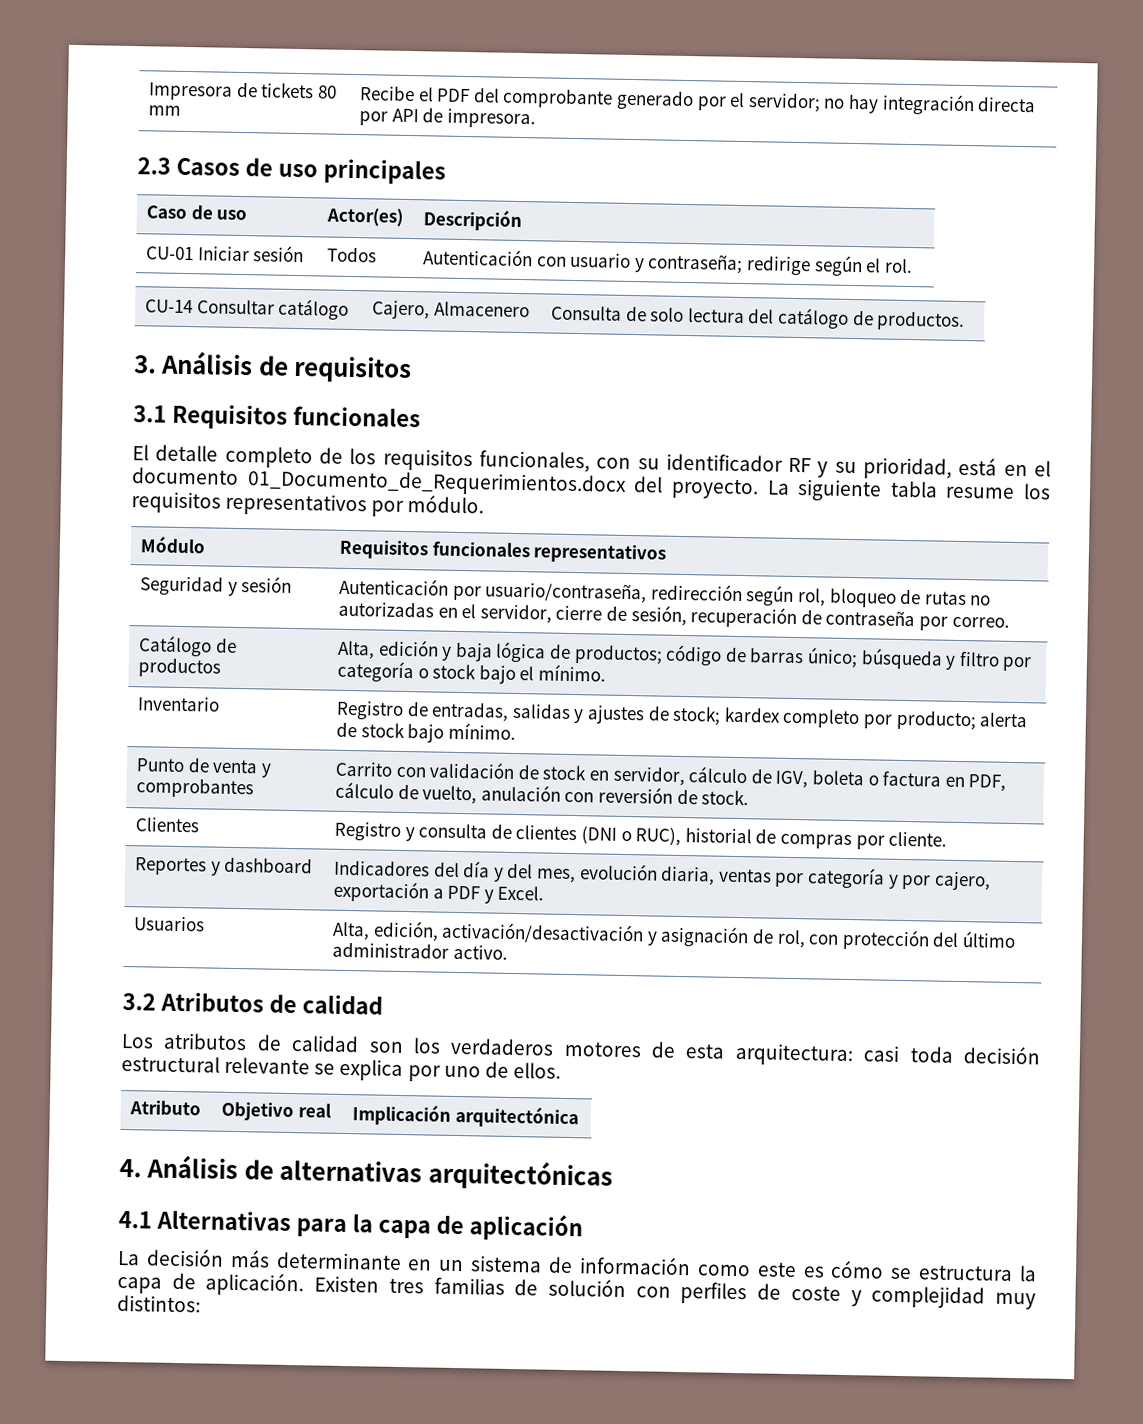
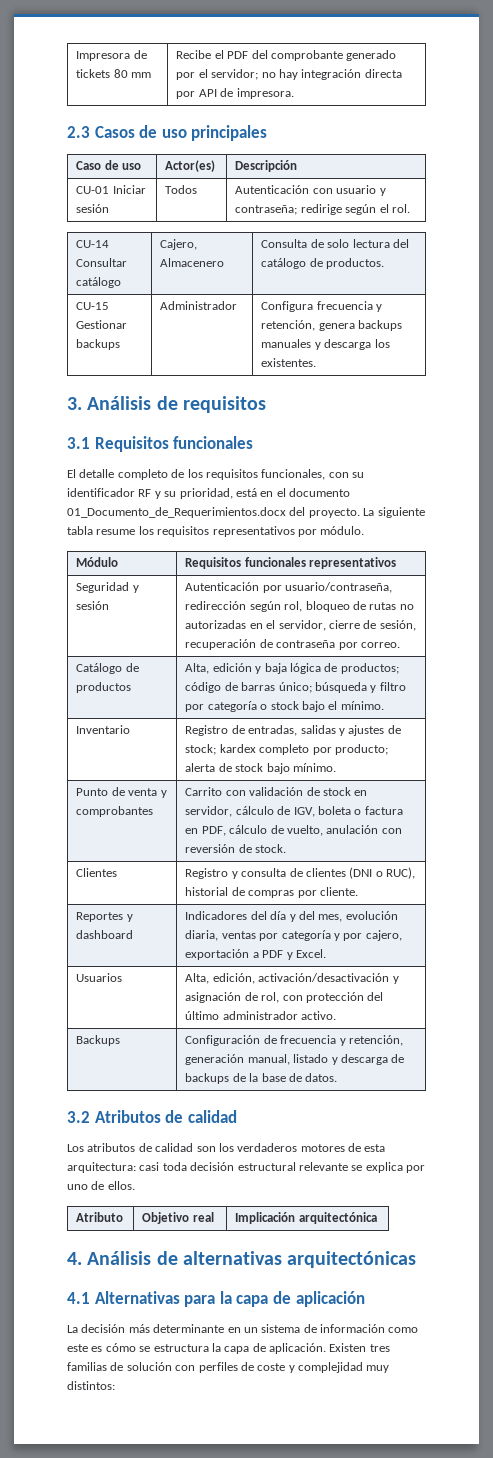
+ CU-15 Gestionar backups | Administrador | Configura frecuencia y retención, genera backups manuales y descarga los existentes.
+ Backups | Configuración de frecuencia y retención, generación manual, listado y descarga de backups de la base de datos.

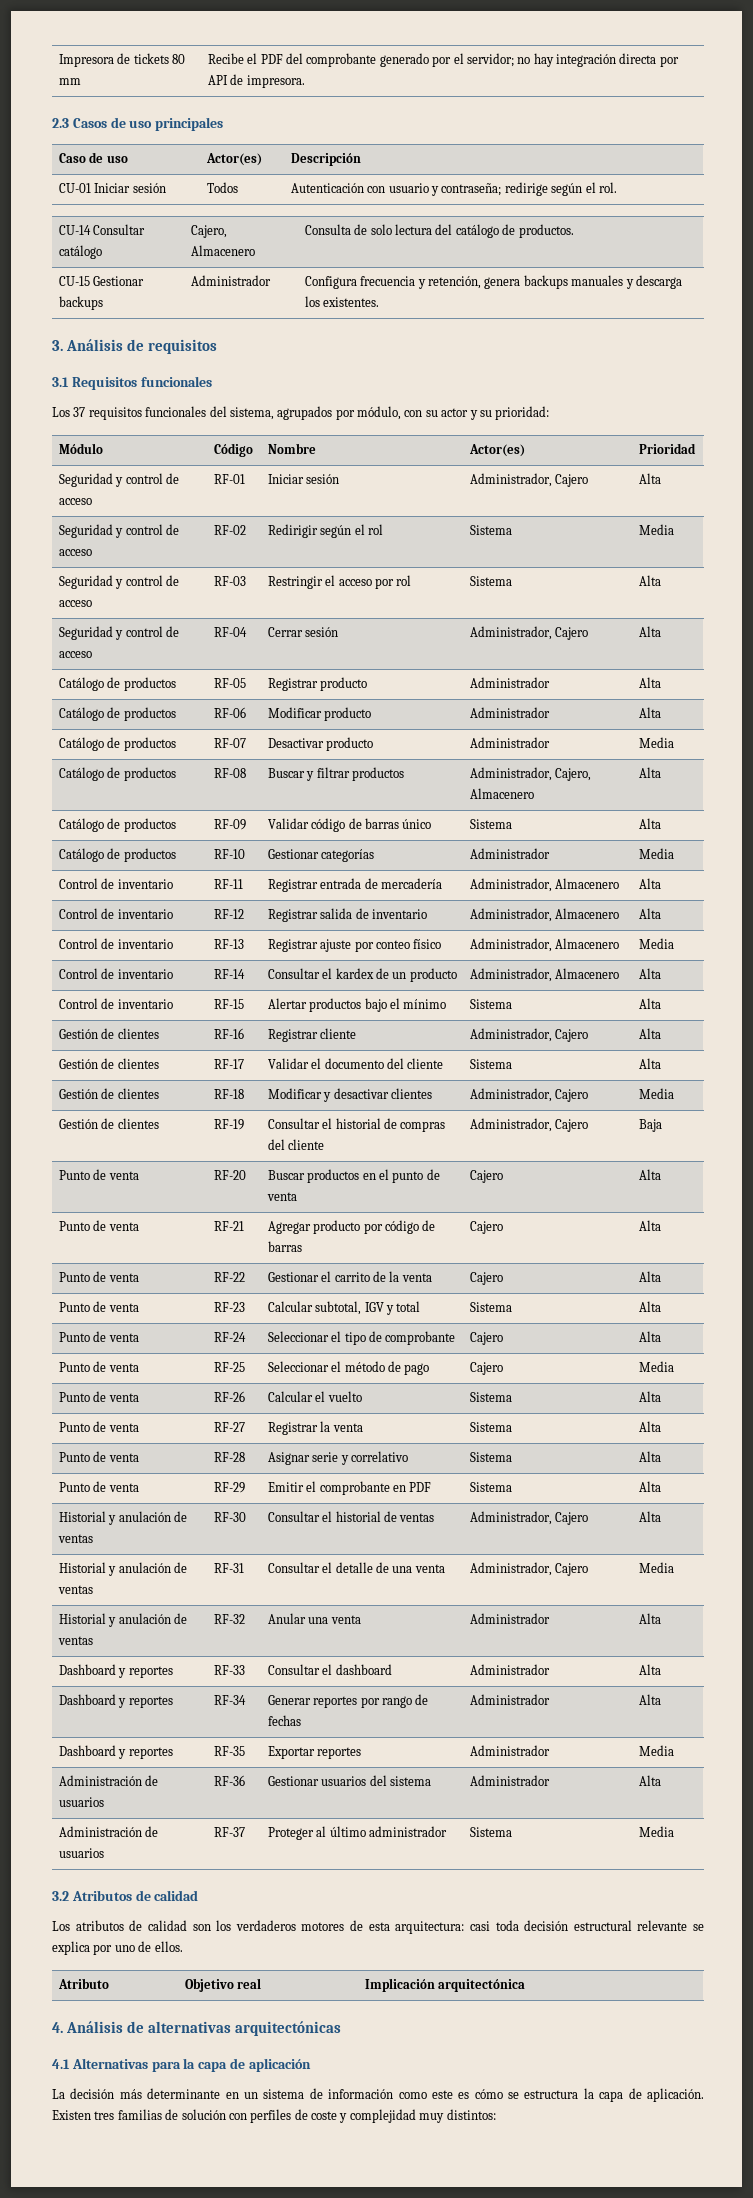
- El detalle completo de los requisitos funcionales, con su identificador RF y su prioridad, está en el documento 01_Documento_de_Requerimientos.docx del proyecto. La siguiente tabla resume los requisitos representativos por módulo.
- Módulo | Requisitos funcionales representativos
- Seguridad y sesión | Autenticación por usuario/contraseña, redirección según rol, bloqueo de rutas no autorizadas en el servidor, cierre de sesión, recuperación de contraseña por correo.
- Catálogo de productos | Alta, edición y baja lógica de productos; código de barras único; búsqueda y filtro por categoría o stock bajo el mínimo.
- Inventario | Registro de entradas, salidas y ajustes de stock; kardex completo por producto; alerta de stock bajo mínimo.
- Punto de venta y comprobantes | Carrito con validación de stock en servidor, cálculo de IGV, boleta o factura en PDF, cálculo de vuelto, anulación con reversión de stock.
- Clientes | Registro y consulta de clientes (DNI o RUC), historial de compras por cliente.
- Reportes y dashboard | Indicadores del día y del mes, evolución diaria, ventas por categoría y por cajero, exportación a PDF y Excel.
- Usuarios | Alta, edición, activación/desactivación y asignación de rol, con protección del último administrador activo.
- Backups | Configuración de frecuencia y retención, generación manual, listado y descarga de backups de la base de datos.
+ Los 37 requisitos funcionales del sistema, agrupados por módulo, con su actor y su prioridad:
+ Módulo | Código | Nombre | Actor(es) | Prioridad
+ Seguridad y control de acceso | RF-01 | Iniciar sesión | Administrador, Cajero | Alta
+ Seguridad y control de acceso | RF-02 | Redirigir según el rol | Sistema | Media
+ Seguridad y control de acceso | RF-03 | Restringir el acceso por rol | Sistema | Alta
+ Seguridad y control de acceso | RF-04 | Cerrar sesión | Administrador, Cajero | Alta
+ Catálogo de productos | RF-05 | Registrar producto | Administrador | Alta
+ Catálogo de productos | RF-06 | Modificar producto | Administrador | Alta
+ Catálogo de productos | RF-07 | Desactivar producto | Administrador | Media
+ Catálogo de productos | RF-08 | Buscar y filtrar productos | Administrador, Cajero, Almacenero | Alta
+ Catálogo de productos | RF-09 | Validar código de barras único | Sistema | Alta
+ Catálogo de productos | RF-10 | Gestionar categorías | Administrador | Media
+ Control de inventario | RF-11 | Registrar entrada de mercadería | Administrador, Almacenero | Alta
+ Control de inventario | RF-12 | Registrar salida de inventario | Administrador, Almacenero | Alta
+ Control de inventario | RF-13 | Registrar ajuste por conteo físico | Administrador, Almacenero | Media
+ Control de inventario | RF-14 | Consultar el kardex de un producto | Administrador, Almacenero | Alta
+ Control de inventario | RF-15 | Alertar productos bajo el mínimo | Sistema | Alta
+ Gestión de clientes | RF-16 | Registrar cliente | Administrador, Cajero | Alta
+ Gestión de clientes | RF-17 | Validar el documento del cliente | Sistema | Alta
+ Gestión de clientes | RF-18 | Modificar y desactivar clientes | Administrador, Cajero | Media
+ Gestión de clientes | RF-19 | Consultar el historial de compras del cliente | Administrador, Cajero | Baja
+ Punto de venta | RF-20 | Buscar productos en el punto de venta | Cajero | Alta
+ Punto de venta | RF-21 | Agregar producto por código de barras | Cajero | Alta
+ Punto de venta | RF-22 | Gestionar el carrito de la venta | Cajero | Alta
+ Punto de venta | RF-23 | Calcular subtotal, IGV y total | Sistema | Alta
+ Punto de venta | RF-24 | Seleccionar el tipo de comprobante | Cajero | Alta
+ Punto de venta | RF-25 | Seleccionar el método de pago | Cajero | Media
+ Punto de venta | RF-26 | Calcular el vuelto | Sistema | Alta
+ Punto de venta | RF-27 | Registrar la venta | Sistema | Alta
+ Punto de venta | RF-28 | Asignar serie y correlativo | Sistema | Alta
+ Punto de venta | RF-29 | Emitir el comprobante en PDF | Sistema | Alta
+ Historial y anulación de ventas | RF-30 | Consultar el historial de ventas | Administrador, Cajero | Alta
+ Historial y anulación de ventas | RF-31 | Consultar el detalle de una venta | Administrador, Cajero | Media
+ Historial y anulación de ventas | RF-32 | Anular una venta | Administrador | Alta
+ Dashboard y reportes | RF-33 | Consultar el dashboard | Administrador | Alta
+ Dashboard y reportes | RF-34 | Generar reportes por rango de fechas | Administrador | Alta
+ Dashboard y reportes | RF-35 | Exportar reportes | Administrador | Media
+ Administración de usuarios | RF-36 | Gestionar usuarios del sistema | Administrador | Alta
+ Administración de usuarios | RF-37 | Proteger al último administrador | Sistema | Media

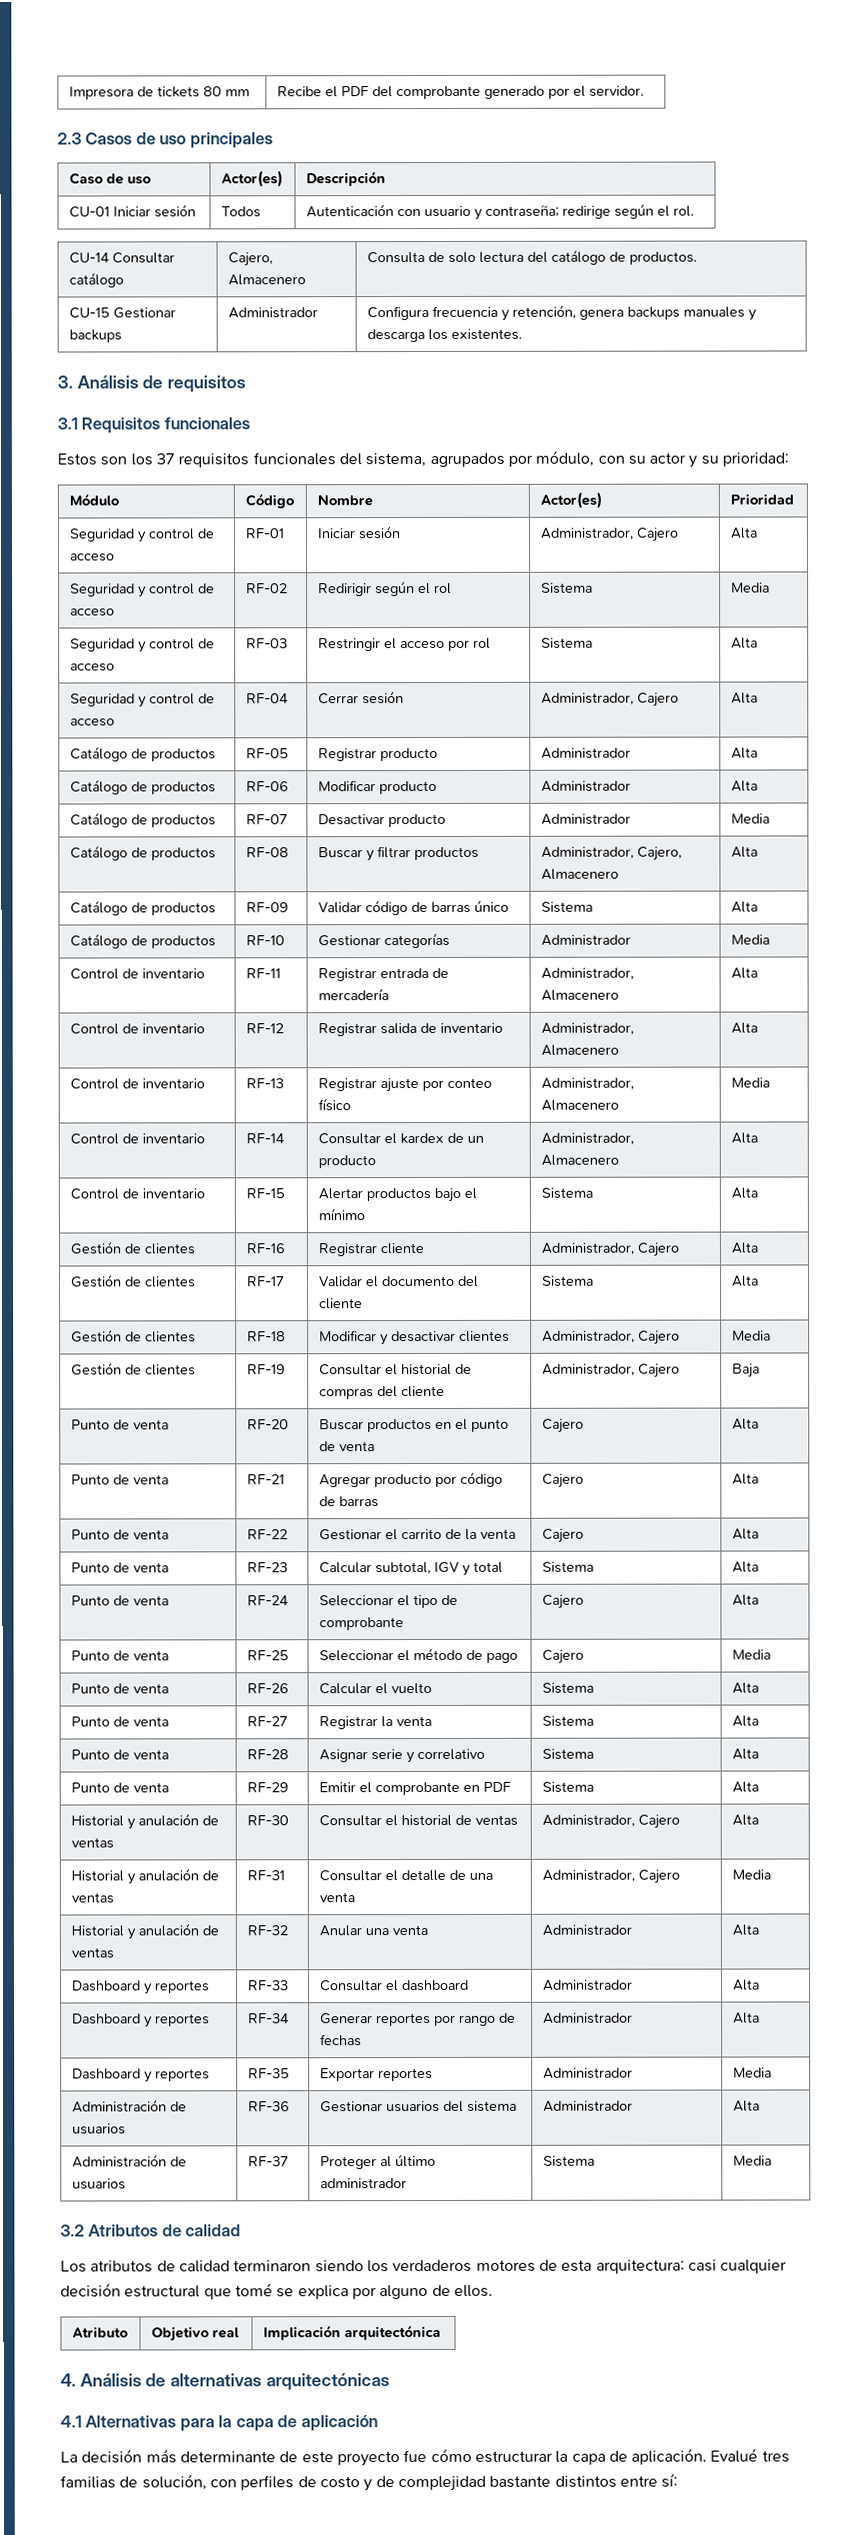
- Impresora de tickets 80 mm | Recibe el PDF del comprobante generado por el servidor; no hay integración directa por API de impresora.
+ Impresora de tickets 80 mm | Recibe el PDF del comprobante generado por el servidor.
- Los 37 requisitos funcionales del sistema, agrupados por módulo, con su actor y su prioridad:
+ Estos son los 37 requisitos funcionales del sistema, agrupados por módulo, con su actor y su prioridad:
- Los atributos de calidad son los verdaderos motores de esta arquitectura: casi toda decisión estructural relevante se explica por uno de ellos.
+ Los atributos de calidad terminaron siendo los verdaderos motores de esta arquitectura: casi cualquier decisión estructural que tomé se explica por alguno de ellos.
- La decisión más determinante en un sistema de información como este es cómo se estructura la capa de aplicación.
+ La decisión más determinante de este proyecto fue cómo estructurar la capa de aplicación.
- Existen tres familias de solución con perfiles de coste y complejidad muy distintos:
+ Evalué tres familias de solución, con perfiles de costo y de complejidad bastante distintos entre sí:

